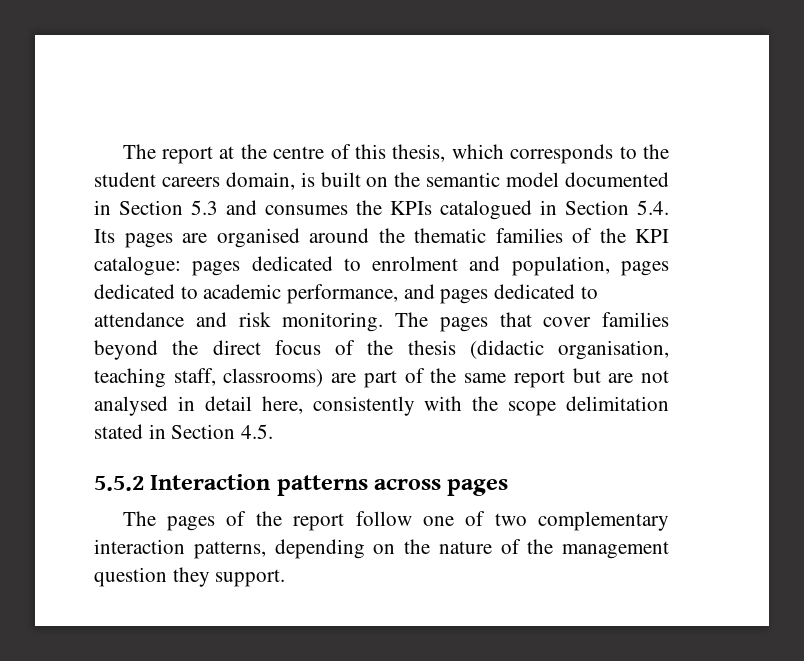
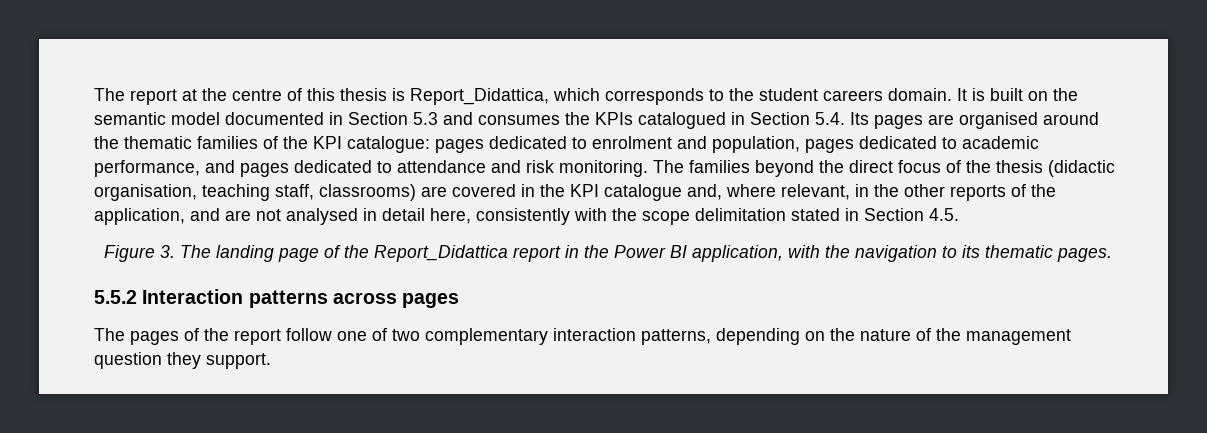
- The report at the centre of this thesis, which corresponds to the student careers domain, is built on the semantic model documented in Section 5.3 and consumes the KPIs catalogued in Section 5.4. Its pages are organised around the thematic families of the KPI catalogue:
+ The report at the centre of this thesis is Report_Didattica, which corresponds to the student careers domain. It is built on the semantic model documented in Section 5.3 and consumes the KPIs catalogued in Section 5.4. Its pages are organised around the thematic families of the KPI catalogue:
- The pages that cover families beyond the direct focus of the thesis (didactic organisation, teaching staff, classrooms) are part of the same report but are not analysed in detail here, consistently with the scope delimitation stated in Section 4.5.
+ The families beyond the direct focus of the thesis (didactic organisation, teaching staff, classrooms) are covered in the KPI catalogue and, where relevant, in the other reports of the application, and are not analysed in detail here, consistently with the scope delimitation stated in Section 4.5.
+ Figure 3. The landing page of the Report_Didattica report in the Power BI application, with the navigation to its thematic pages.

